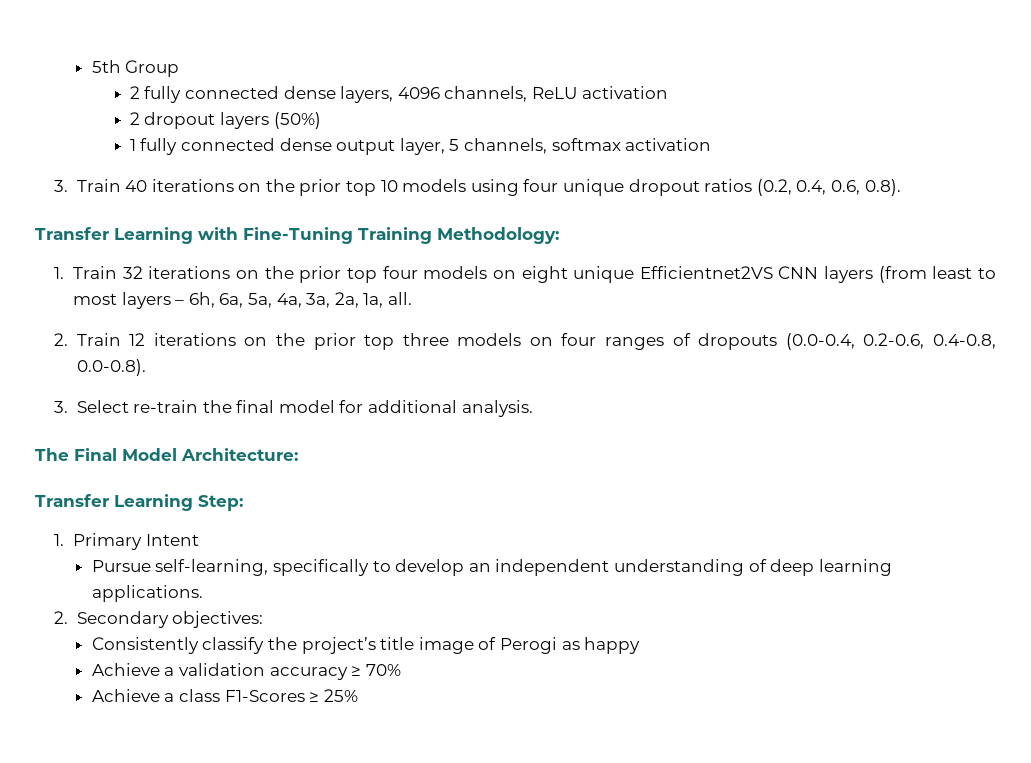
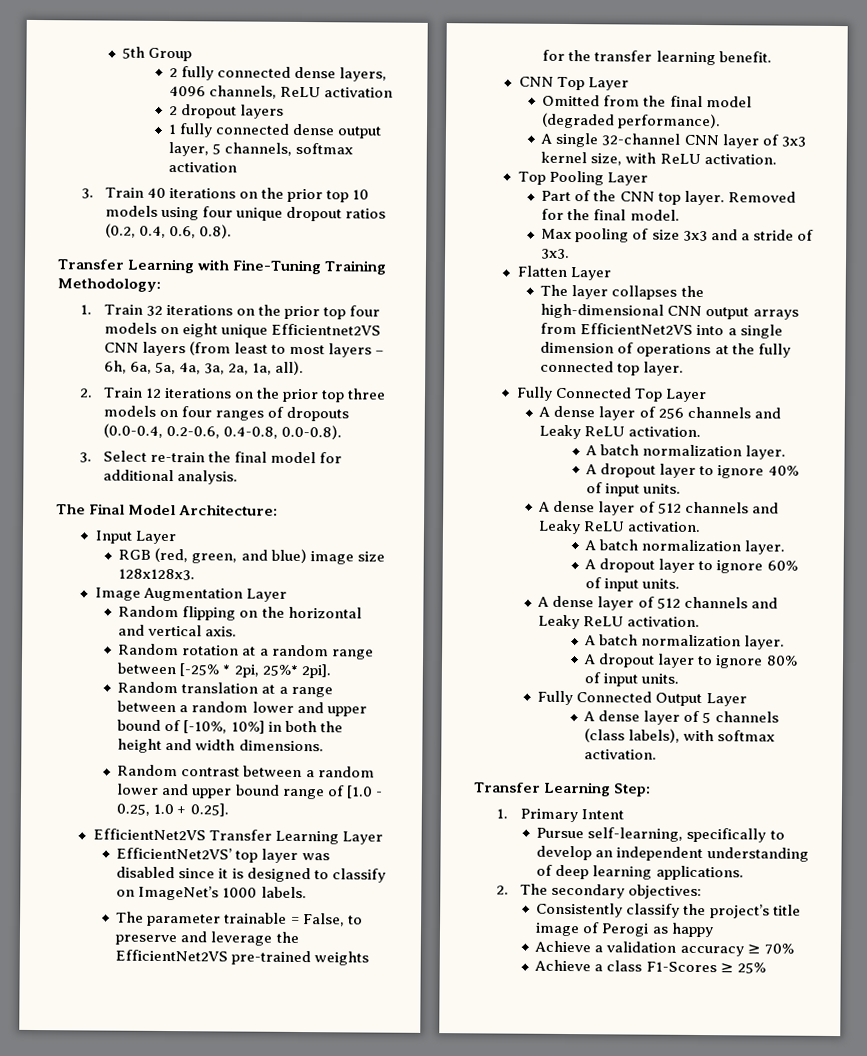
- 2 dropout layers (50%)
+ 2 dropout layers
- 1. Train 32 iterations on the prior top four models on eight unique Efficientnet2VS CNN layers (from least to most layers – 6h, 6a, 5a, 4a, 3a, 2a, 1a, all.
+ 1. Train 32 iterations on the prior top four models on eight unique Efficientnet2VS CNN layers (from least to most layers – 6h, 6a, 5a, 4a, 3a, 2a, 1a, all).
+ Input Layer
+ RGB (red, green, and blue) image size 128x128x3.
+ Image Augmentation Layer
+ Random flipping on the horizontal and vertical axis.
+ Random rotation at a random range between [-25% * 2pi, 25%* 2pi].
+ Random translation at a range between a random lower and upper bound of [-10%, 10%] in both the height and width dimensions.
+ Random contrast between a random lower and upper bound range of [1.0 - 0.25, 1.0 + 0.25].
+ EfficientNet2VS Transfer Learning Layer
+ EfficientNet2VS’ top layer was disabled since it is designed to classify on ImageNet’s 1000 labels.
+ The parameter trainable = False, to preserve and leverage the EfficientNet2VS pre-trained weights for the transfer learning benefit.
+ CNN Top Layer
+ Omitted from the final model (degraded performance).
+ A single 32-channel CNN layer of 3x3 kernel size, with ReLU activation.
+ Top Pooling Layer
+ Part of the CNN top layer. Removed for the final model.
+ Max pooling of size 3x3 and a stride of 3x3.
+ Flatten Layer
+ The layer collapses the high-dimensional CNN output arrays from EfficientNet2VS into a single dimension of operations at the fully connected top layer.
+ Fully Connected Top Layer
+ A dense layer of 256 channels and Leaky ReLU activation.
+ A batch normalization layer.
+ A dropout layer to ignore 40% of input units.
+ A dense layer of 512 channels and Leaky ReLU activation.
+ A batch normalization layer.
+ A dropout layer to ignore 60% of input units.
+ A dense layer of 512 channels and Leaky ReLU activation.
+ A batch normalization layer.
+ A dropout layer to ignore 80% of input units.
+ Fully Connected Output Layer
+ A dense layer of 5 channels (class labels), with softmax activation.
- 2. Secondary objectives:
+ 2. The secondary objectives:

